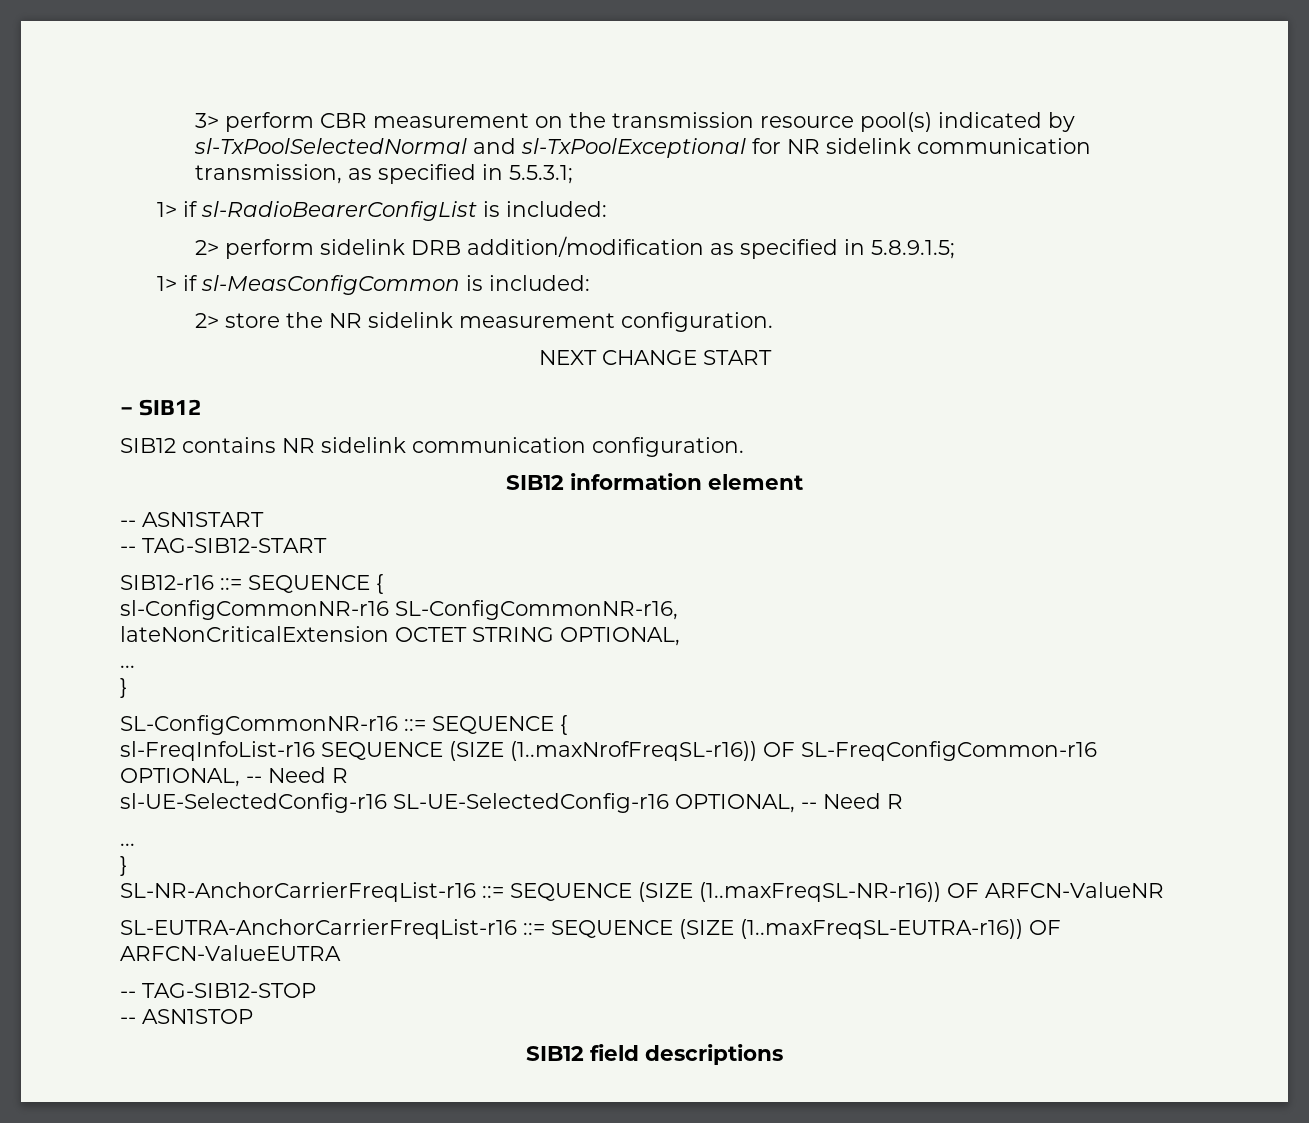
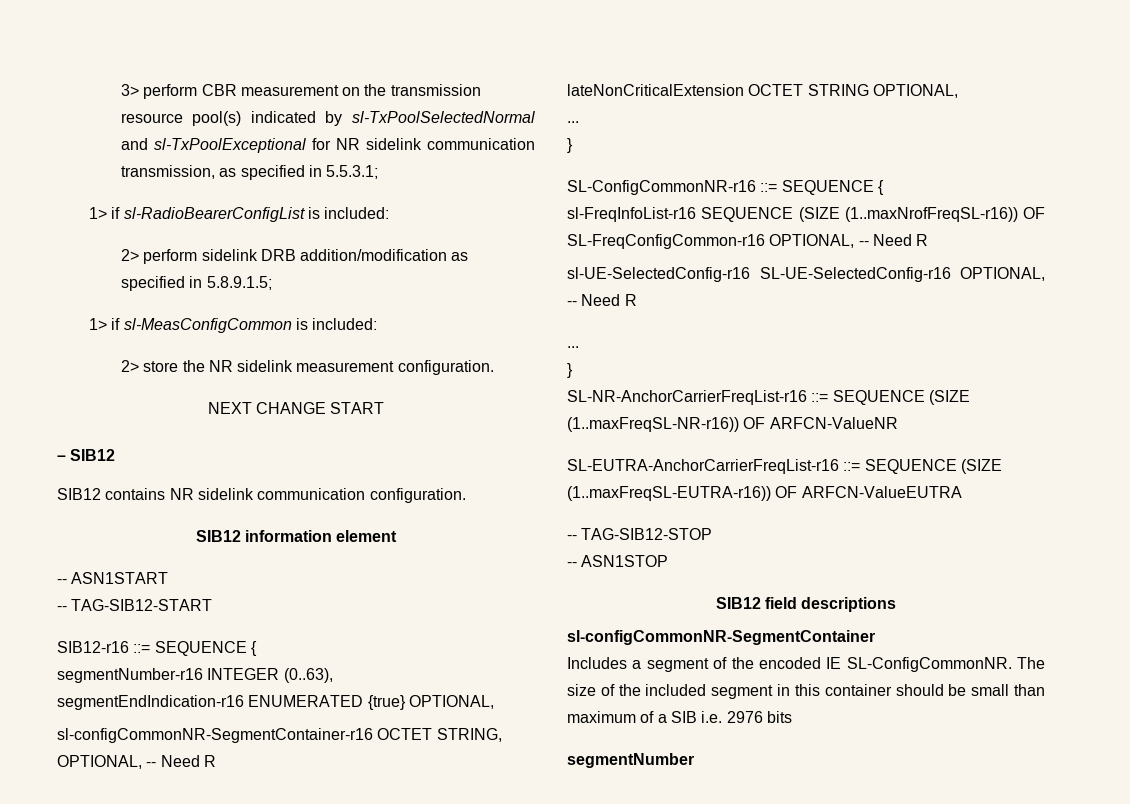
- sl-ConfigCommonNR-r16 SL-ConfigCommonNR-r16,
+ segmentNumber-r16 INTEGER (0..63),
+ segmentEndIndication-r16 ENUMERATED {true} OPTIONAL,
+ sl-configCommonNR-SegmentContainer-r16 OCTET STRING, OPTIONAL, -- Need R
+ sl-configCommonNR-SegmentContainer
+ Includes a segment of the encoded IE SL-ConfigCommonNR. The size of the included segment in this container should be small than maximum of a SIB i.e. 2976 bits
+ segmentNumber

